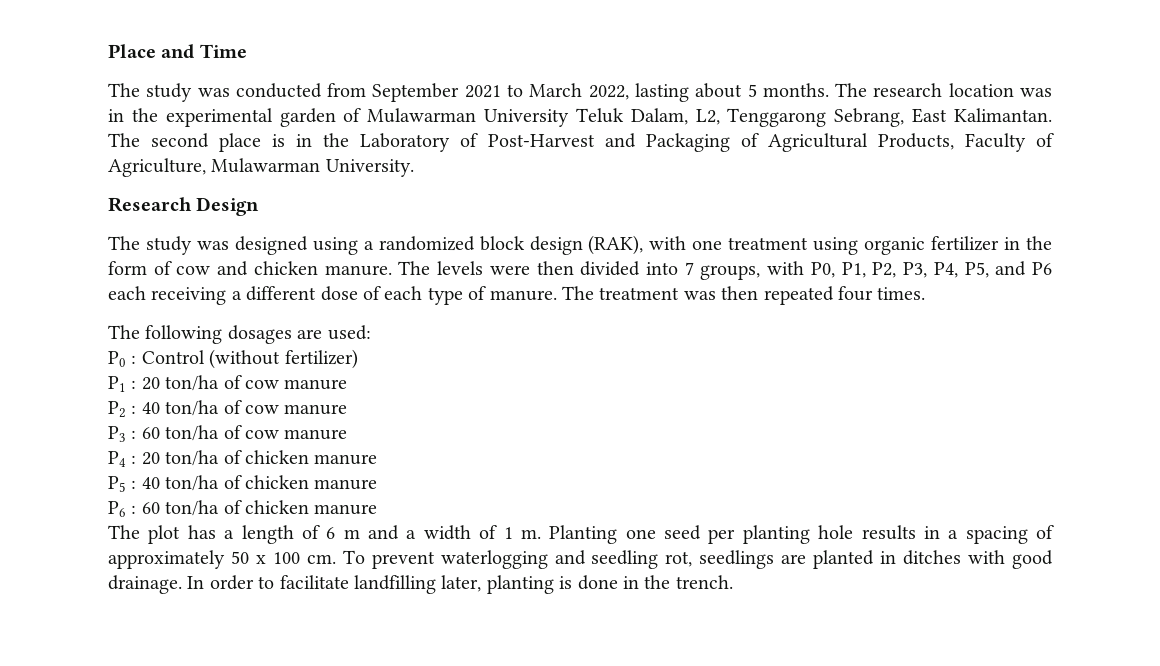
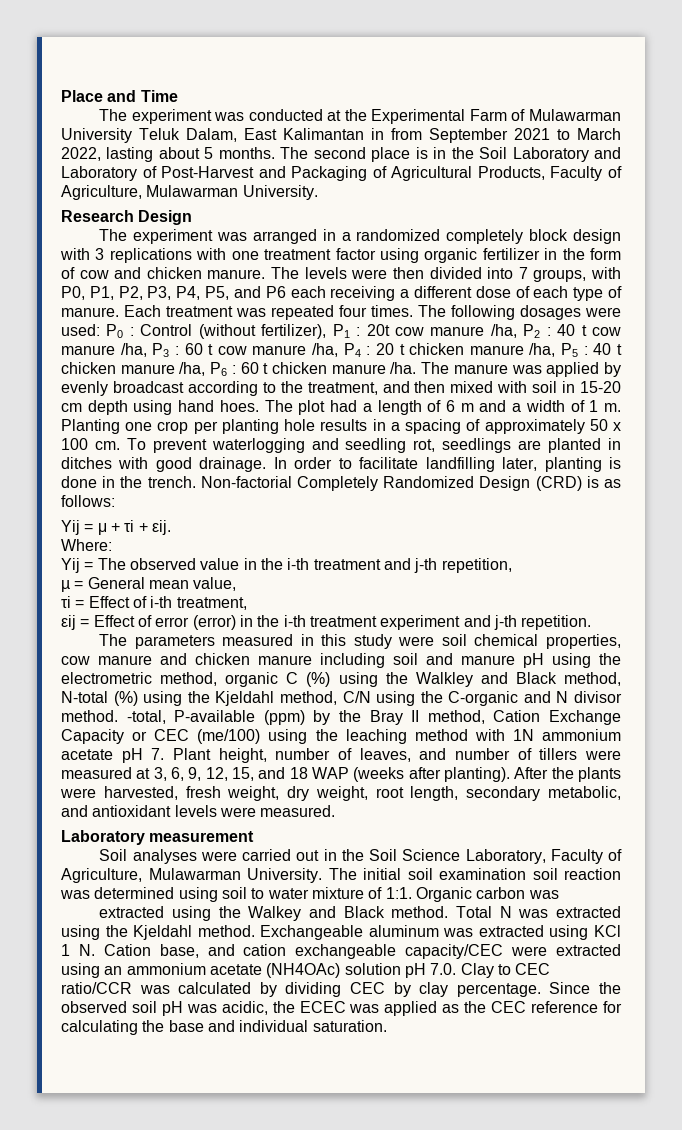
- The study was conducted from September 2021 to March 2022, lasting about 5 months.
+ The experiment was conducted at the Experimental Farm of Mulawarman University Teluk Dalam, East Kalimantan in from September 2021 to March 2022, lasting about 5 months.
- The research location was in the experimental garden of Mulawarman University Teluk Dalam, L2, Tenggarong Sebrang, East Kalimantan. The second place is in the Laboratory of Post-Harvest and Packaging of Agricultural Products, Faculty of Agriculture, Mulawarman University.
+ The second place is in the Soil Laboratory and Laboratory of Post-Harvest and Packaging of Agricultural Products, Faculty of Agriculture, Mulawarman University.
- The study was designed using a randomized block design (RAK), with one treatment using organic fertilizer in the form of cow and chicken manure.
+ The experiment was arranged in a randomized completely block design with 3 replications with one treatment factor using organic fertilizer in the form of cow and chicken manure.
- The treatment was then repeated four times.
- The following dosages are used:
- P0 : Control (without fertilizer)
- P1 : 20 ton/ha of cow manure
- P2 : 40 ton/ha of cow manure
- P3 : 60 ton/ha of cow manure
- P4 : 20 ton/ha of chicken manure
- P5 : 40 ton/ha of chicken manure
- P6 : 60 ton/ha of chicken manure
- The plot has a length of 6 m and a width of 1 m.
+ Each treatment was repeated four times. The following dosages were used: P0 : Control (without fertilizer), P1 : 20t cow manure /ha, P2 : 40 t cow manure /ha, P3 : 60 t cow manure /ha, P4 : 20 t chicken manure /ha, P5 : 40 t chicken manure /ha, P6 : 60 t chicken manure /ha. The manure was applied by evenly broadcast according to the treatment, and then mixed with soil in 15-20 cm depth using hand hoes. The plot had a length of 6 m and a width of 1 m.
- Planting one seed per planting hole results in a spacing of approximately 50 x 100 cm.
+ Planting one crop per planting hole results in a spacing of approximately 50 x 100 cm.
+ Non-factorial Completely Randomized Design (CRD) is as follows:
+ Yij = μ + τi + εij.
+ Where:
+ Yij = The observed value in the i-th treatment and j-th repetition,
+ µ = General mean value,
+ τi = Effect of i-th treatment,
+ εij = Effect of error (error) in the i-th treatment experiment and j-th repetition.
+ The parameters measured in this study were soil chemical properties, cow manure and chicken manure including soil and manure pH using the electrometric method, organic C (%) using the Walkley and Black method, N-total (%) using the Kjeldahl method, C/N using the C-organic and N divisor method. -total, P-available (ppm) by the Bray II method, Cation Exchange Capacity or CEC (me/100) using the leaching method with 1N ammonium acetate pH 7. Plant height, number of leaves, and number of tillers were measured at 3, 6, 9, 12, 15, and 18 WAP (weeks after planting). After the plants were harvested, fresh weight, dry weight, root length, secondary metabolic, and antioxidant levels were measured.
+ Laboratory measurement
+ Soil analyses were carried out in the Soil Science Laboratory, Faculty of Agriculture, Mulawarman University. The initial soil examination soil reaction was determined using soil to water mixture of 1:1. Organic carbon was
+ extracted using the Walkey and Black method. Total N was extracted using the Kjeldahl method. Exchangeable aluminum was extracted using KCl 1 N. Cation base, and cation exchangeable capacity/CEC were extracted using an ammonium acetate (NH4OAc) solution pH 7.0. Clay to CEC ratio/CCR was calculated by dividing CEC by clay percentage. Since the observed soil pH was acidic, the ECEC was applied as the CEC reference for calculating the base and individual saturation.

